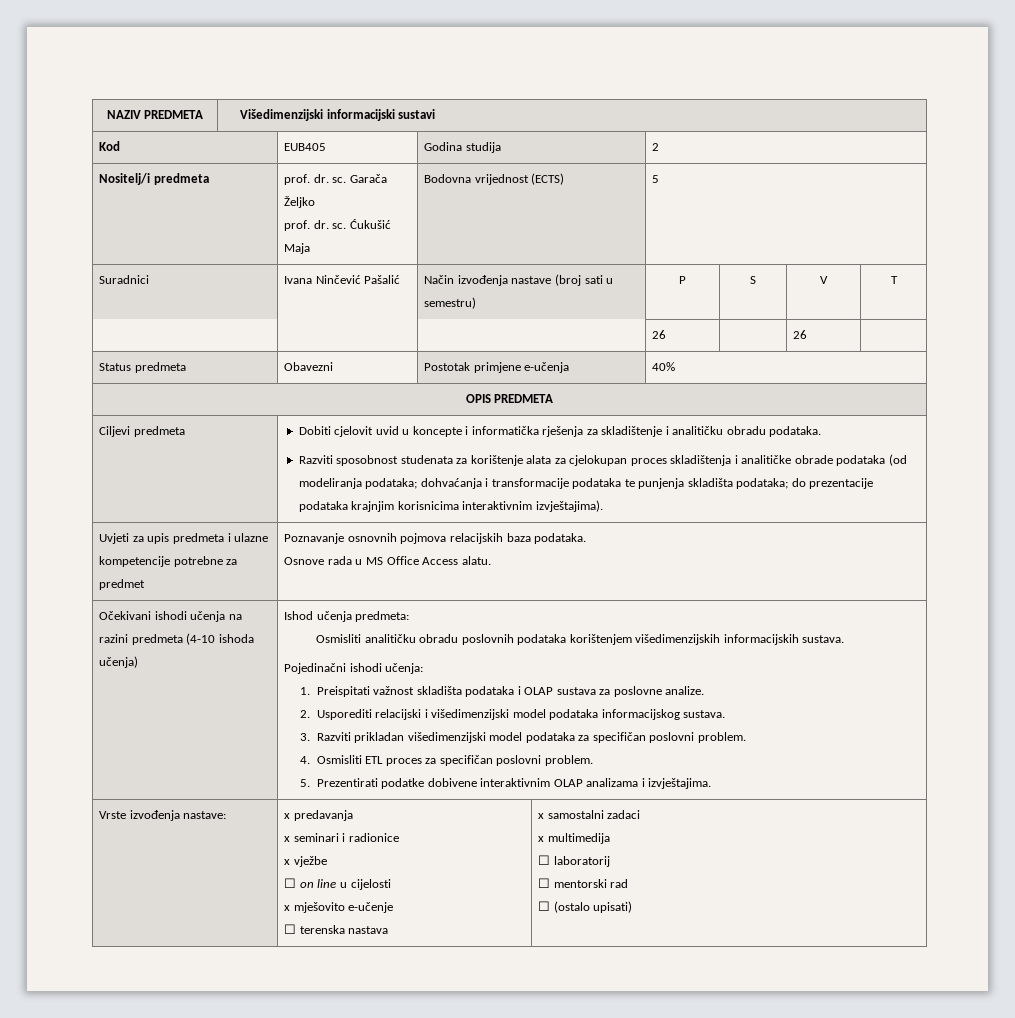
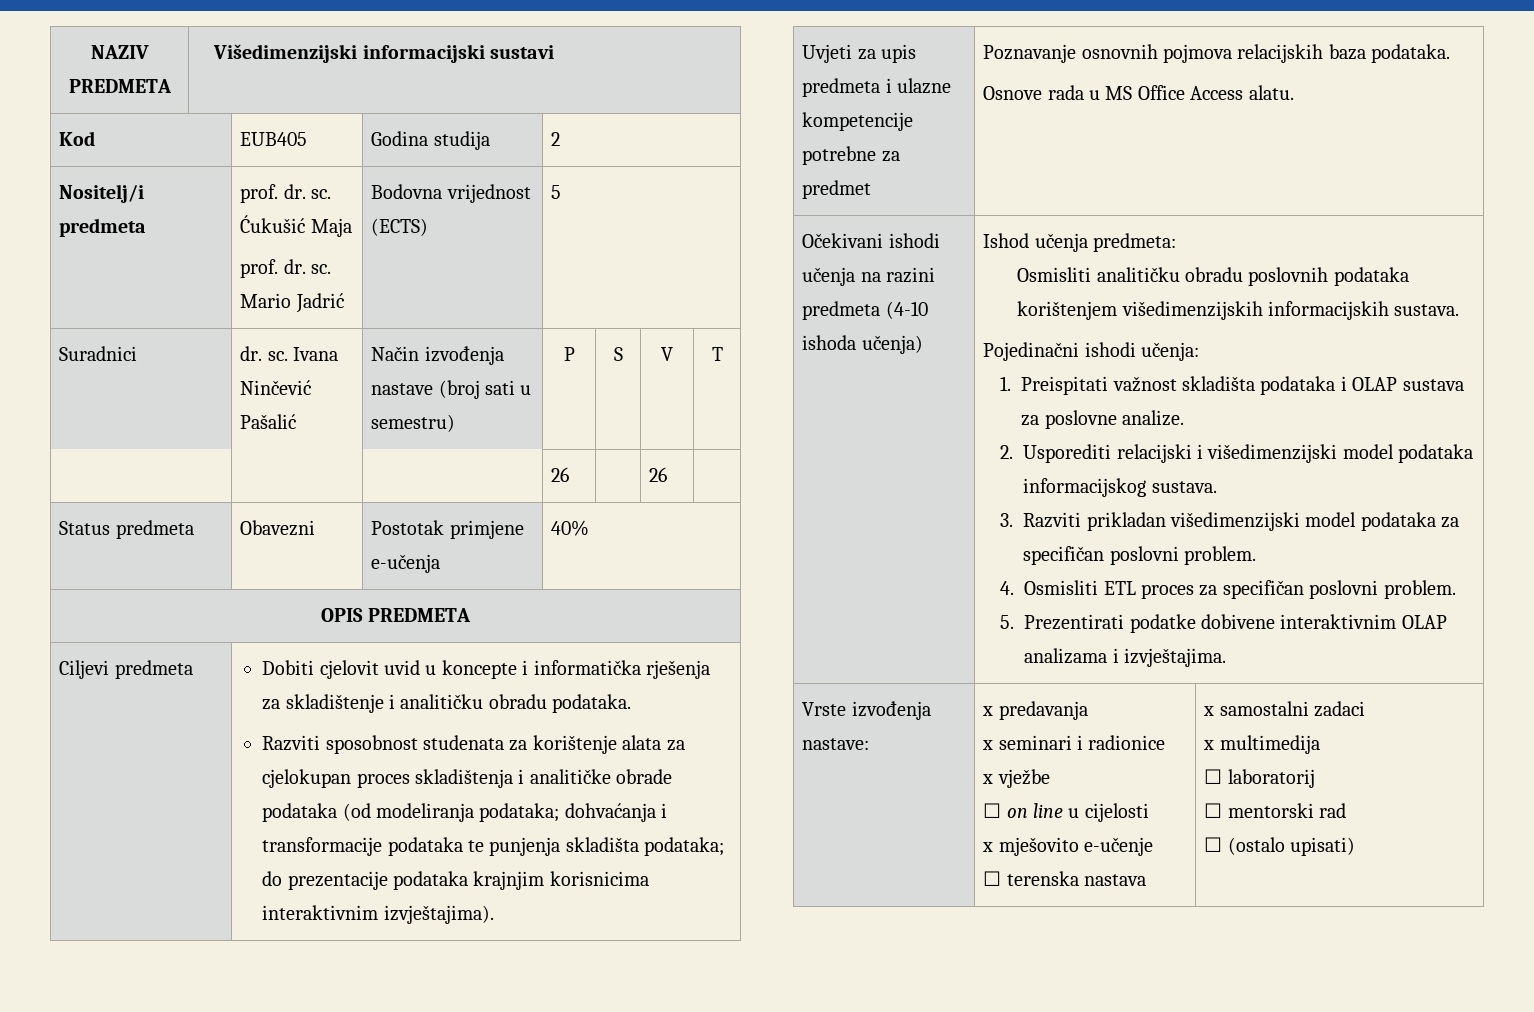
- Nositelj/i predmeta | prof. dr. sc. Garača Željko
- prof. dr. sc. Ćukušić Maja | Bodovna vrijednost (ECTS) | 5
+ Nositelj/i predmeta | prof. dr. sc. Ćukušić Maja
+ prof. dr. sc. Mario Jadrić | Bodovna vrijednost (ECTS) | 5
- Suradnici | Ivana Ninčević Pašalić | Način izvođenja nastave (broj sati u semestru) | P | S | V | T
+ Suradnici | dr. sc. Ivana Ninčević Pašalić | Način izvođenja nastave (broj sati u semestru) | P | S | V | T

